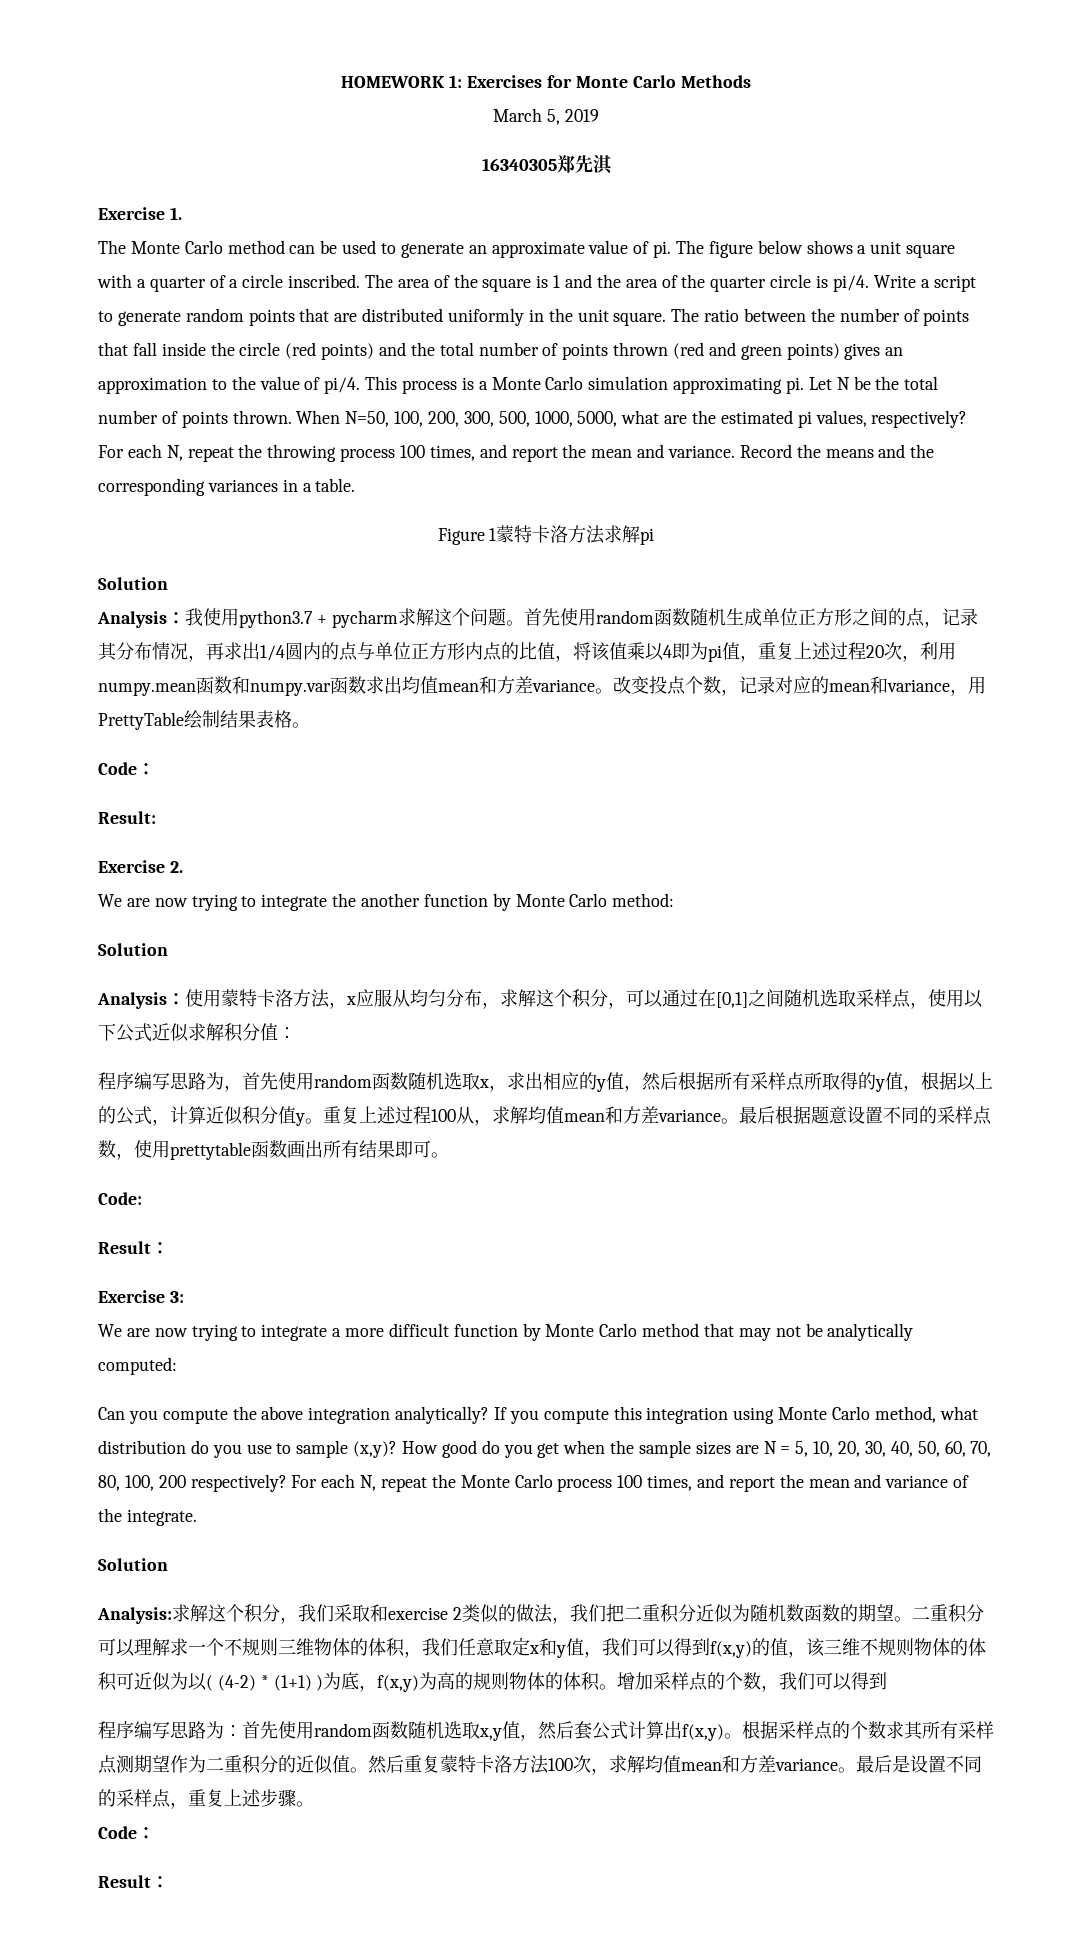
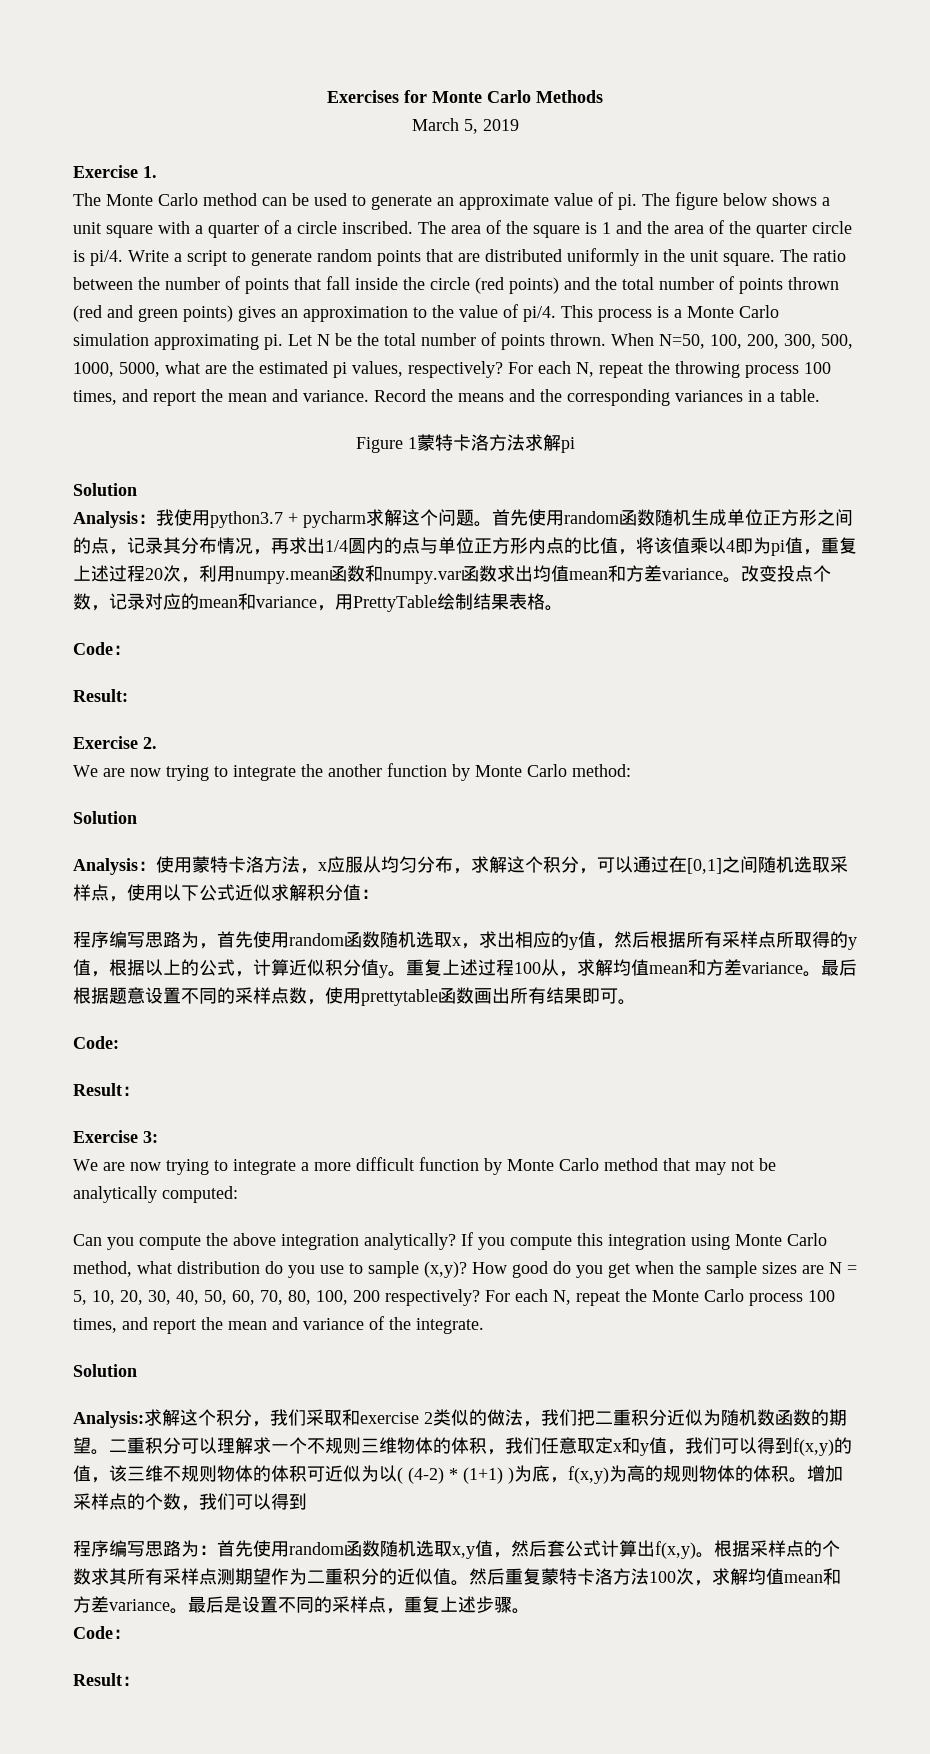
- HOMEWORK 1: Exercises for Monte Carlo Methods
+ Exercises for Monte Carlo Methods
- 16340305郑先淇

